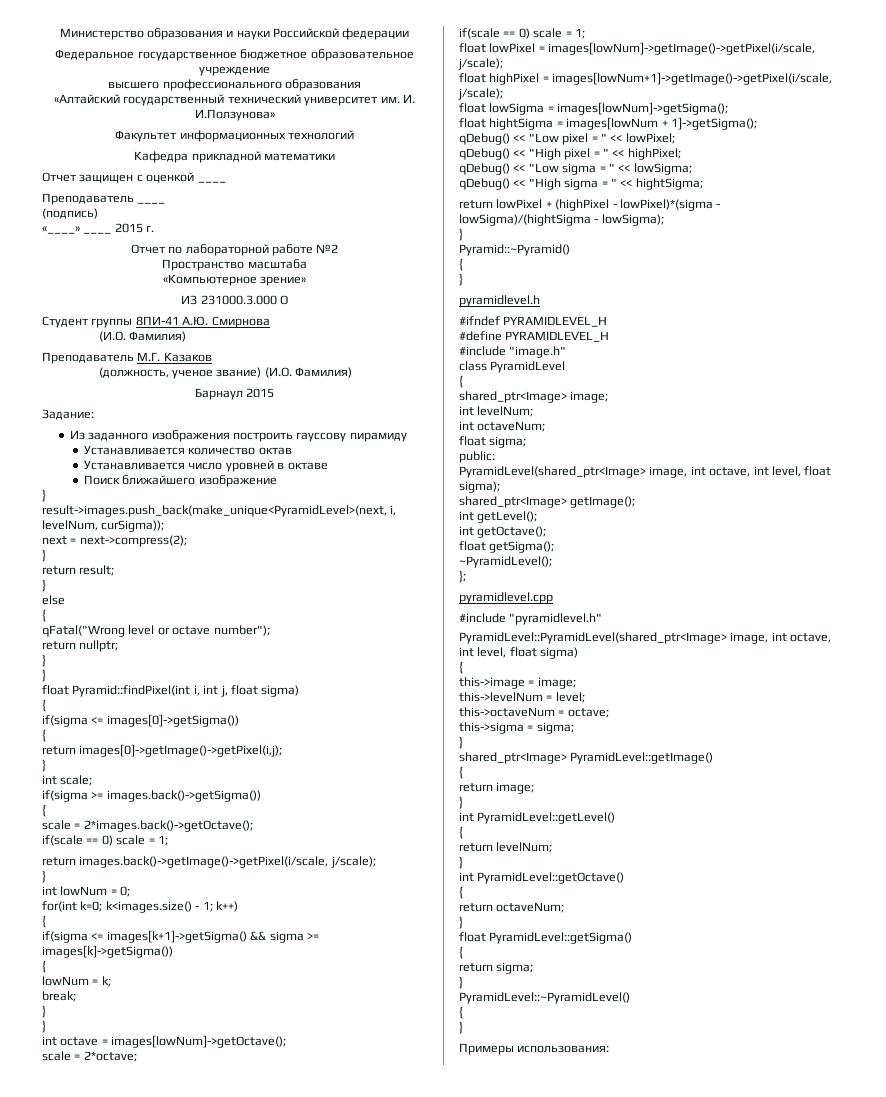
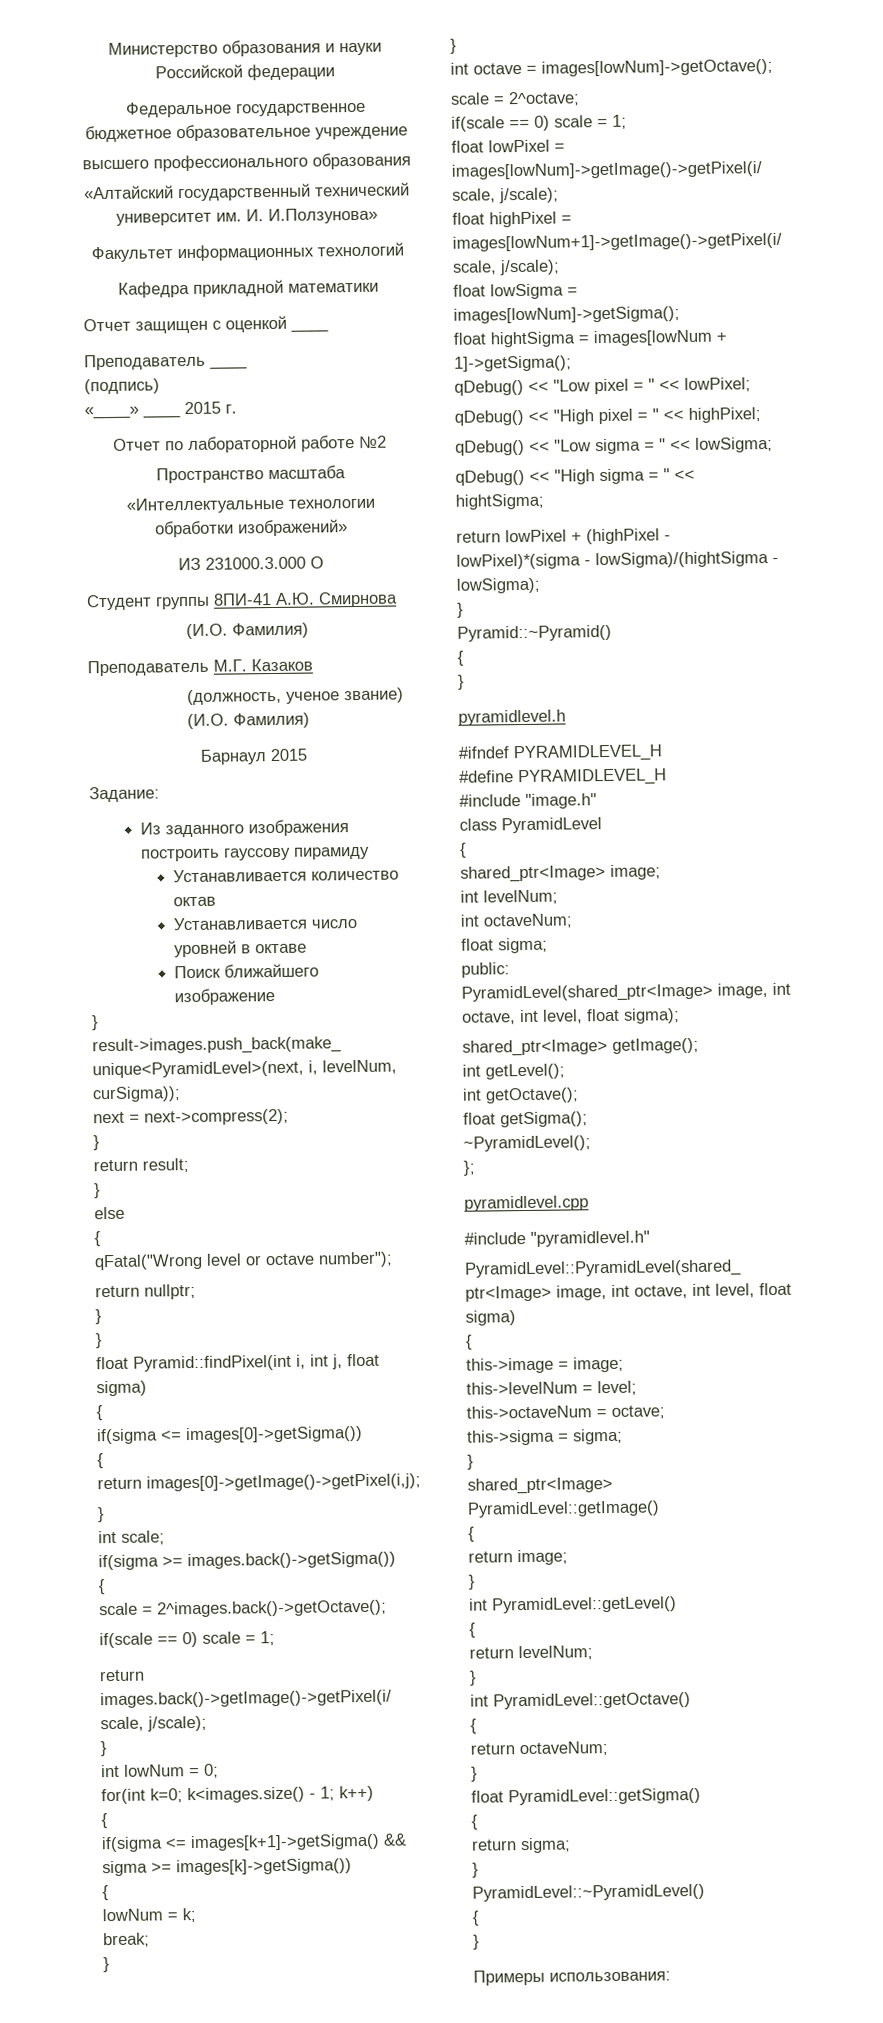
- «Компьютерное зрение»
+ «Интеллектуальные технологии обработки изображений»
- scale = 2*images.back()->getOctave();
+ scale = 2^images.back()->getOctave();
- scale = 2*octave;
+ scale = 2^octave;

